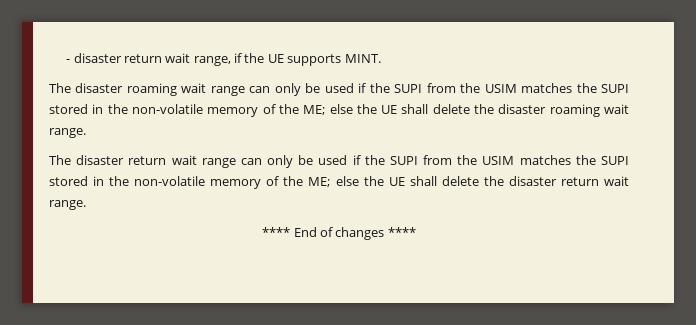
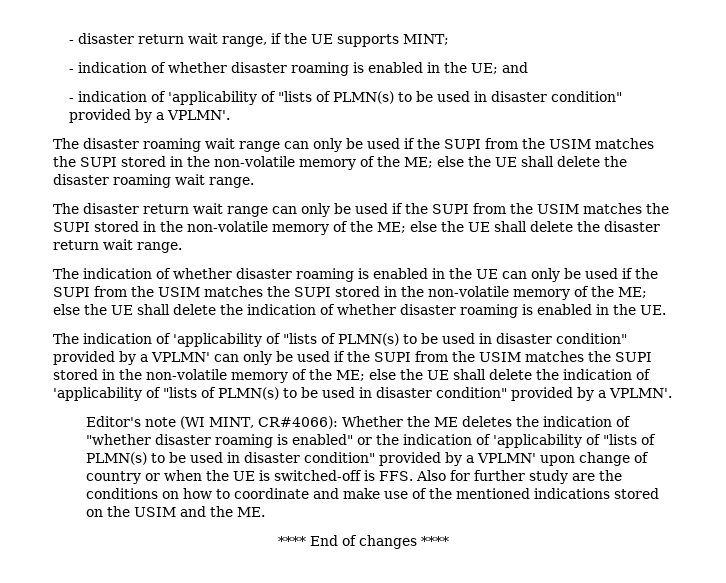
- - disaster return wait range, if the UE supports MINT.
+ - disaster return wait range, if the UE supports MINT;
+ - indication of whether disaster roaming is enabled in the UE; and
+ - indication of 'applicability of "lists of PLMN(s) to be used in disaster condition" provided by a VPLMN'.
+ The indication of whether disaster roaming is enabled in the UE can only be used if the SUPI from the USIM matches the SUPI stored in the non-volatile memory of the ME; else the UE shall delete the indication of whether disaster roaming is enabled in the UE.
+ The indication of 'applicability of "lists of PLMN(s) to be used in disaster condition" provided by a VPLMN' can only be used if the SUPI from the USIM matches the SUPI stored in the non-volatile memory of the ME; else the UE shall delete the indication of 'applicability of "lists of PLMN(s) to be used in disaster condition" provided by a VPLMN'.
+ Editor's note (WI MINT, CR#4066): Whether the ME deletes the indication of "whether disaster roaming is enabled" or the indication of 'applicability of "lists of PLMN(s) to be used in disaster condition" provided by a VPLMN' upon change of country or when the UE is switched-off is FFS. Also for further study are the conditions on how to coordinate and make use of the mentioned indications stored on the USIM and the ME.

